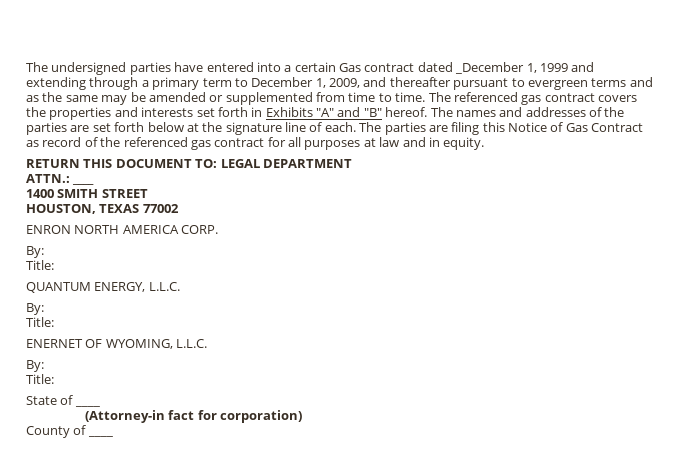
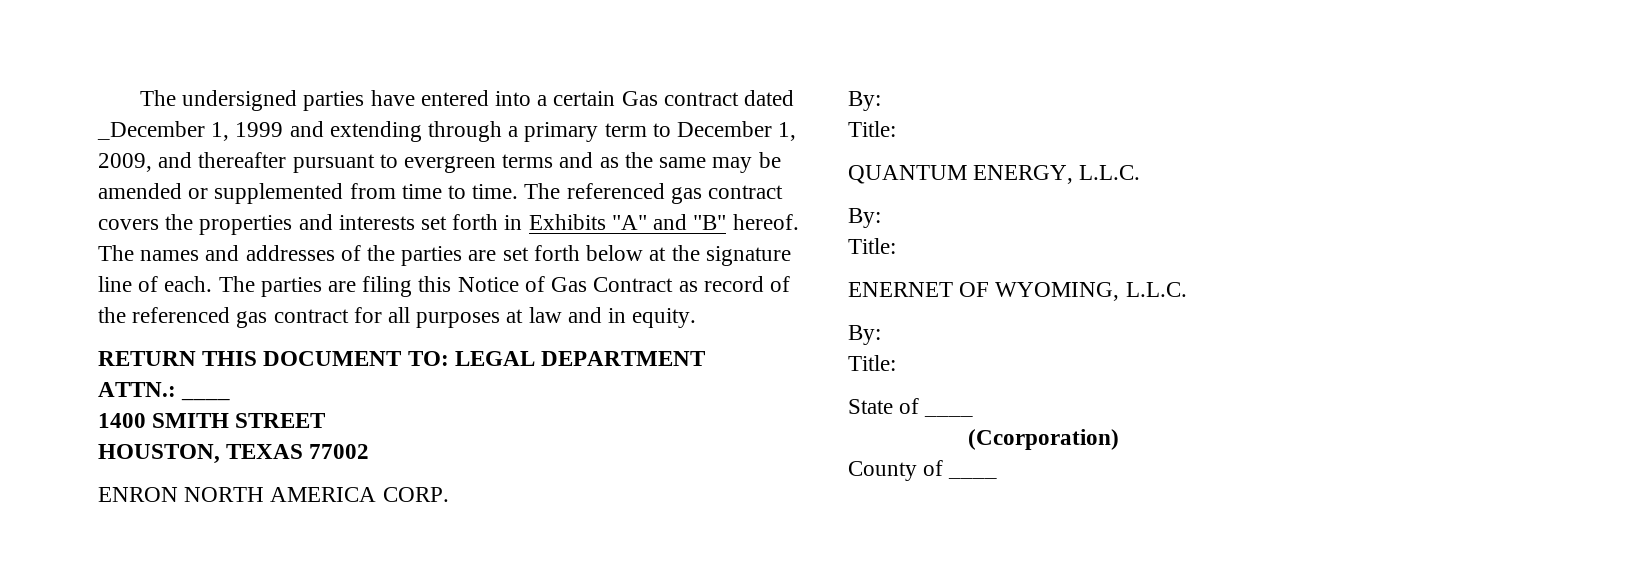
- (Attorney-in fact for corporation)
+ (Ccorporation)

